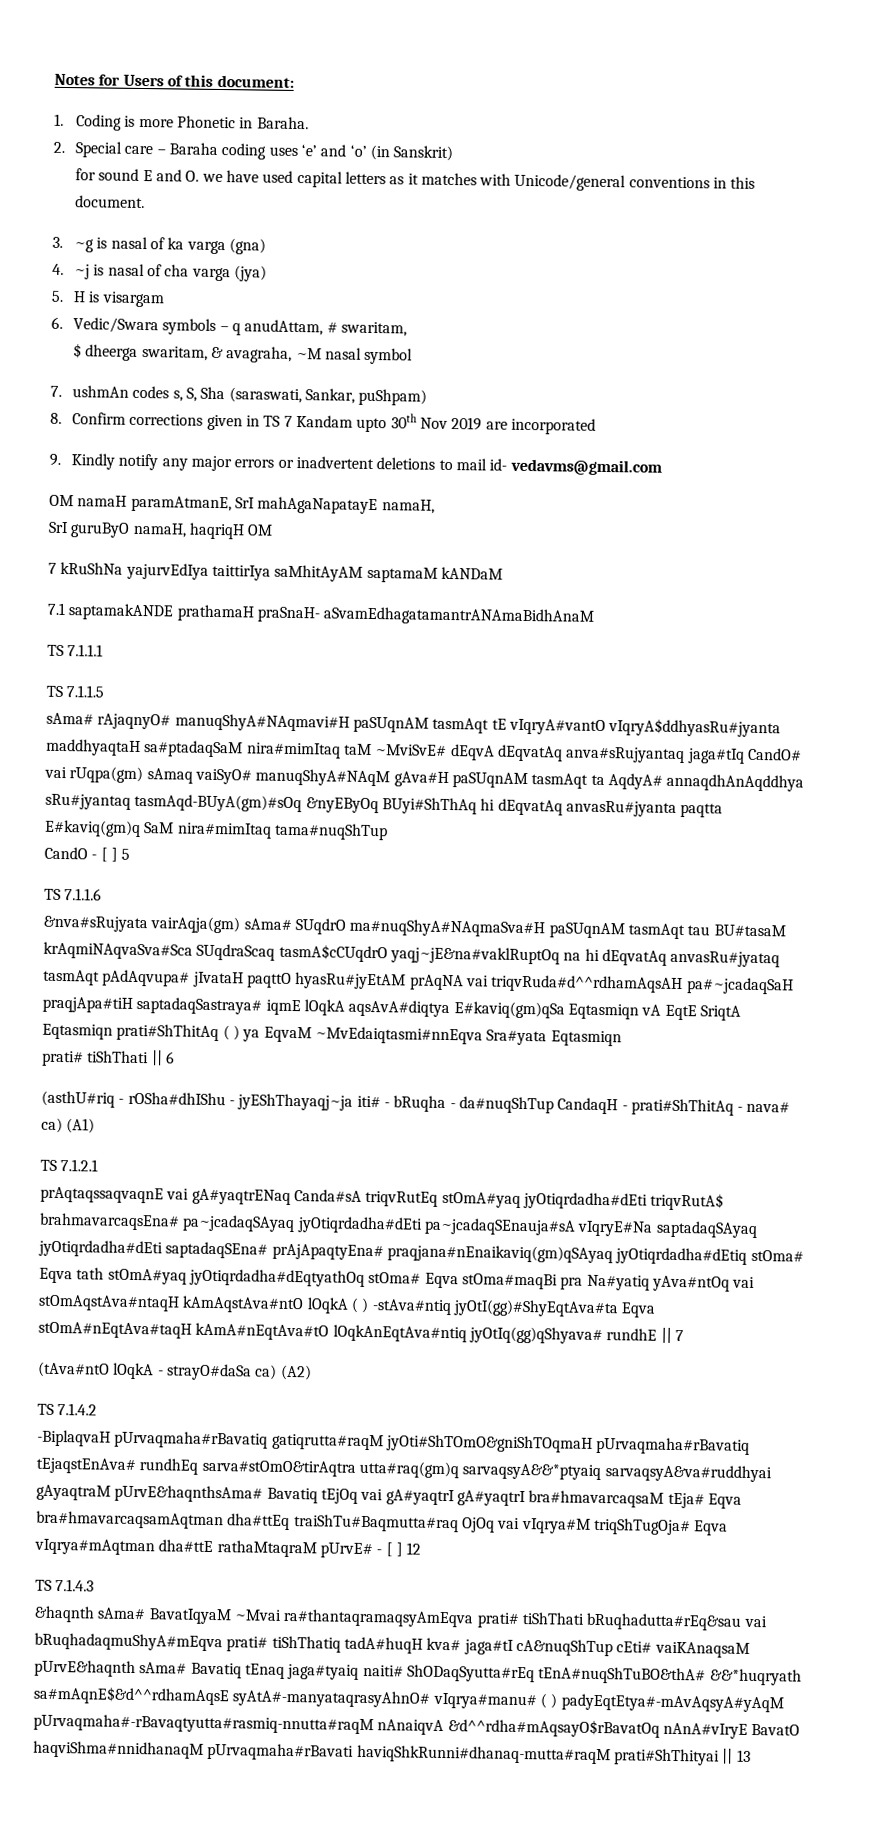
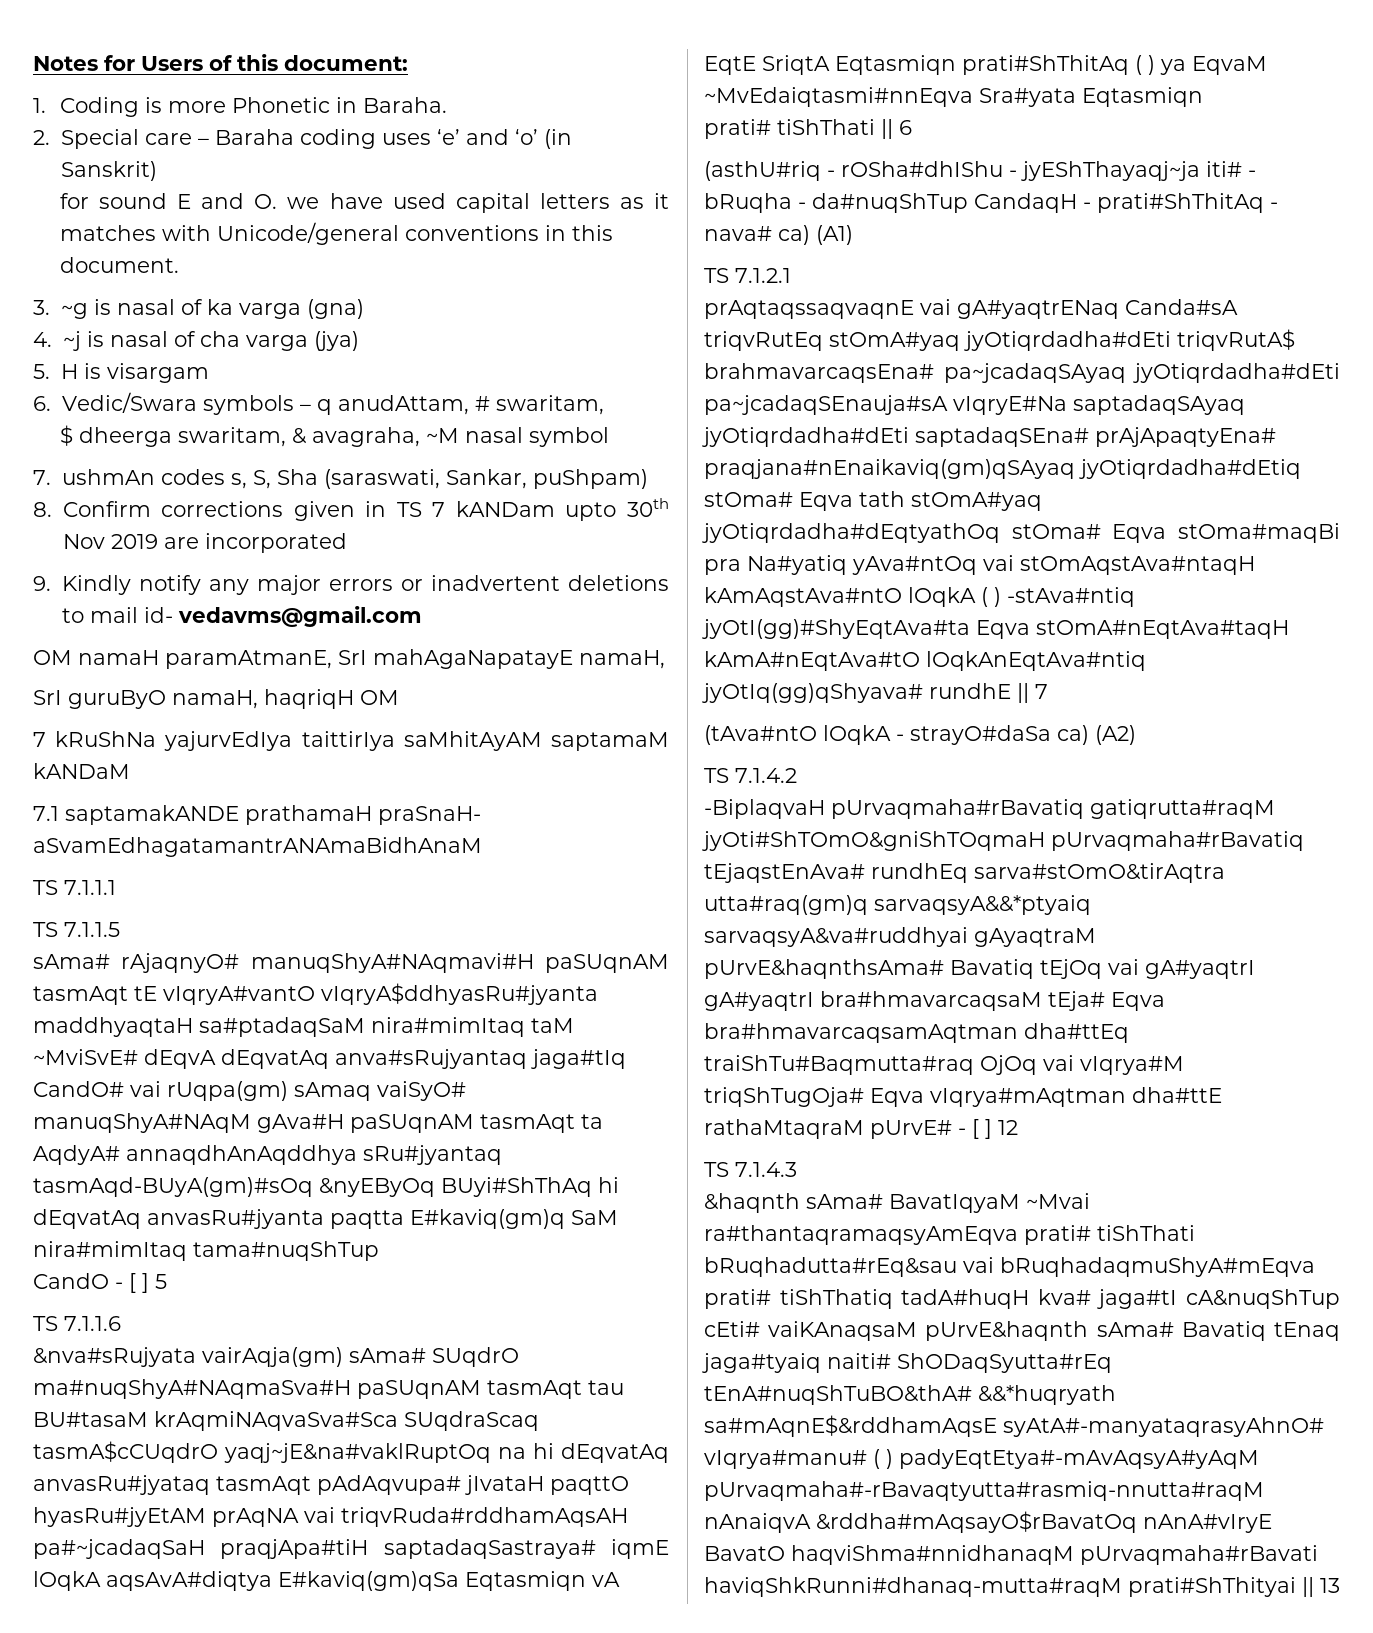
- 8. Confirm corrections given in TS 7 Kandam upto 30th Nov 2019 are incorporated
+ 8. Confirm corrections given in TS 7 kANDam upto 30th Nov 2019 are incorporated
- &nva#sRujyata vairAqja(gm) sAma# SUqdrO ma#nuqShyA#NAqmaSva#H paSUqnAM tasmAqt tau BU#tasaM krAqmiNAqvaSva#Sca SUqdraScaq tasmA$cCUqdrO yaqj~jE&na#vaklRuptOq na hi dEqvatAq anvasRu#jyataq tasmAqt pAdAqvupa# jIvataH paqttO hyasRu#jyEtAM prAqNA vai triqvRuda#d^^rdhamAqsAH pa#~jcadaqSaH praqjApa#tiH saptadaqSastraya# iqmE lOqkA aqsAvA#diqtya E#kaviq(gm)qSa Eqtasmiqn vA EqtE SriqtA Eqtasmiqn prati#ShThitAq ( ) ya EqvaM ~MvEdaiqtasmi#nnEqva Sra#yata Eqtasmiqn
+ &nva#sRujyata vairAqja(gm) sAma# SUqdrO ma#nuqShyA#NAqmaSva#H paSUqnAM tasmAqt tau BU#tasaM krAqmiNAqvaSva#Sca SUqdraScaq tasmA$cCUqdrO yaqj~jE&na#vaklRuptOq na hi dEqvatAq anvasRu#jyataq tasmAqt pAdAqvupa# jIvataH paqttO hyasRu#jyEtAM prAqNA vai triqvRuda#rddhamAqsAH pa#~jcadaqSaH praqjApa#tiH saptadaqSastraya# iqmE lOqkA aqsAvA#diqtya E#kaviq(gm)qSa Eqtasmiqn vA EqtE SriqtA Eqtasmiqn prati#ShThitAq ( ) ya EqvaM ~MvEdaiqtasmi#nnEqva Sra#yata Eqtasmiqn
- &haqnth sAma# BavatIqyaM ~Mvai ra#thantaqramaqsyAmEqva prati# tiShThati bRuqhadutta#rEq&sau vai bRuqhadaqmuShyA#mEqva prati# tiShThatiq tadA#huqH kva# jaga#tI cA&nuqShTup cEti# vaiKAnaqsaM pUrvE&haqnth sAma# Bavatiq tEnaq jaga#tyaiq naiti# ShODaqSyutta#rEq tEnA#nuqShTuBO&thA# &&*huqryath sa#mAqnE$&d^^rdhamAqsE syAtA#-manyataqrasyAhnO# vIqrya#manu# ( ) padyEqtEtya#-mAvAqsyA#yAqM pUrvaqmaha#-rBavaqtyutta#rasmiq-nnutta#raqM nAnaiqvA &d^^rdha#mAqsayO$rBavatOq nAnA#vIryE BavatO haqviShma#nnidhanaqM pUrvaqmaha#rBavati haviqShkRunni#dhanaq-mutta#raqM prati#ShThityai || 13
+ &haqnth sAma# BavatIqyaM ~Mvai ra#thantaqramaqsyAmEqva prati# tiShThati bRuqhadutta#rEq&sau vai bRuqhadaqmuShyA#mEqva prati# tiShThatiq tadA#huqH kva# jaga#tI cA&nuqShTup cEti# vaiKAnaqsaM pUrvE&haqnth sAma# Bavatiq tEnaq jaga#tyaiq naiti# ShODaqSyutta#rEq tEnA#nuqShTuBO&thA# &&*huqryath sa#mAqnE$&rddhamAqsE syAtA#-manyataqrasyAhnO# vIqrya#manu# ( ) padyEqtEtya#-mAvAqsyA#yAqM pUrvaqmaha#-rBavaqtyutta#rasmiq-nnutta#raqM nAnaiqvA &rddha#mAqsayO$rBavatOq nAnA#vIryE BavatO haqviShma#nnidhanaqM pUrvaqmaha#rBavati haviqShkRunni#dhanaq-mutta#raqM prati#ShThityai || 13

